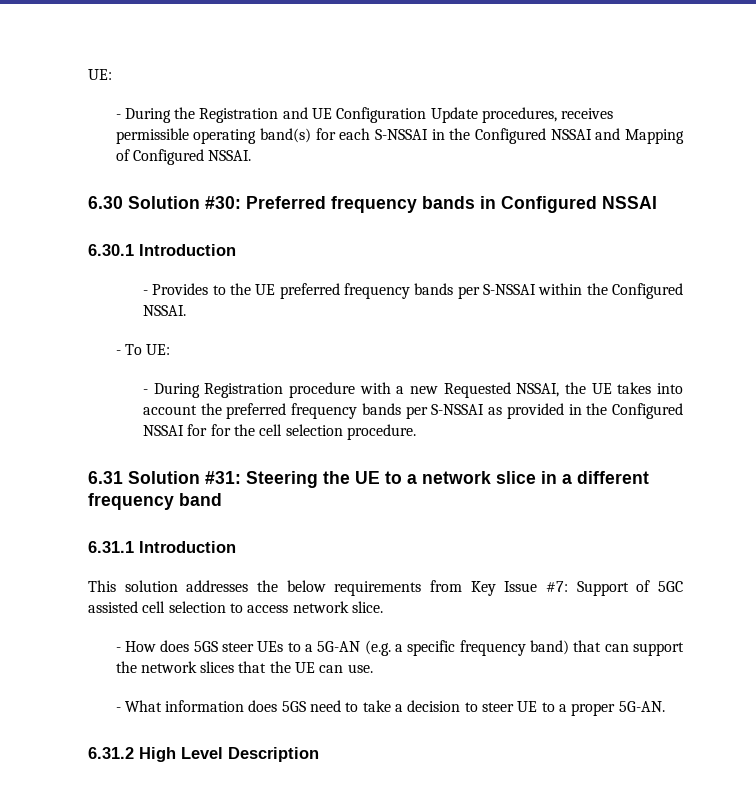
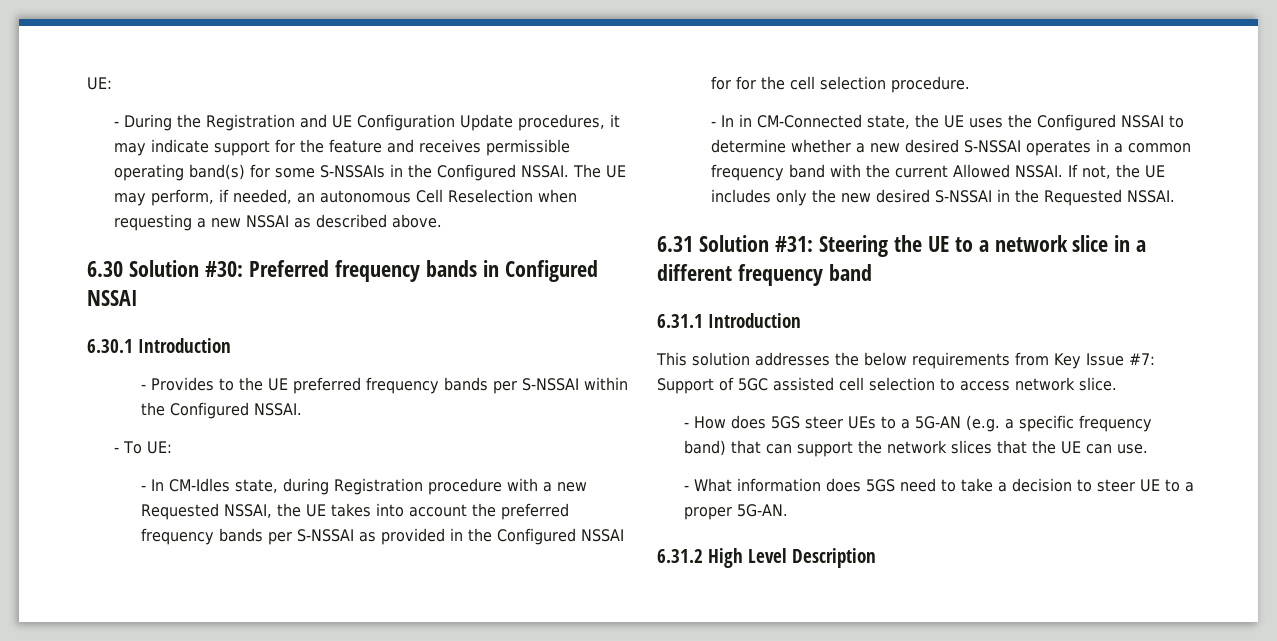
- - During the Registration and UE Configuration Update procedures, receives permissible operating band(s) for each S-NSSAI in the Configured NSSAI and Mapping of Configured NSSAI.
+ - During the Registration and UE Configuration Update procedures, it may indicate support for the feature and receives permissible operating band(s) for some S-NSSAIs in the Configured NSSAI. The UE may perform, if needed, an autonomous Cell Reselection when requesting a new NSSAI as described above.
- - During Registration procedure with a new Requested NSSAI, the UE takes into account the preferred frequency bands per S-NSSAI as provided in the Configured NSSAI for for the cell selection procedure.
+ - In CM-Idles state, during Registration procedure with a new Requested NSSAI, the UE takes into account the preferred frequency bands per S-NSSAI as provided in the Configured NSSAI for for the cell selection procedure.
+ - In in CM-Connected state, the UE uses the Configured NSSAI to determine whether a new desired S-NSSAI operates in a common frequency band with the current Allowed NSSAI. If not, the UE includes only the new desired S-NSSAI in the Requested NSSAI.

